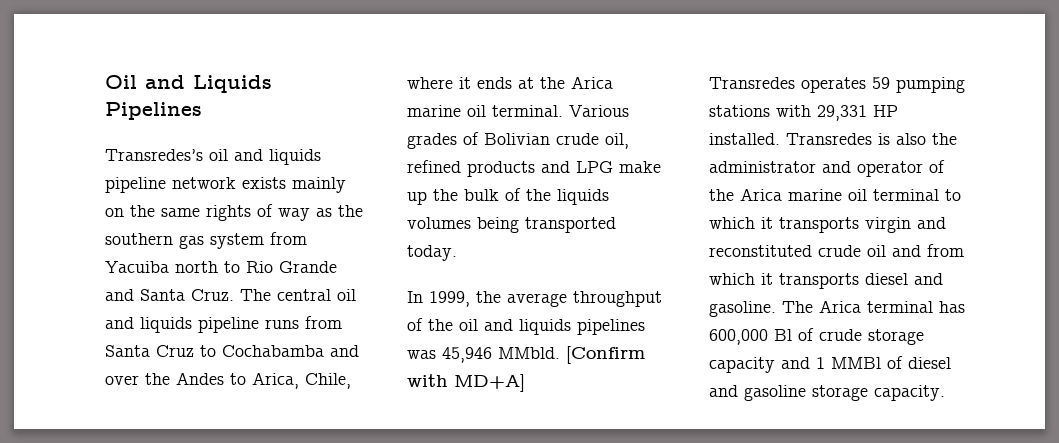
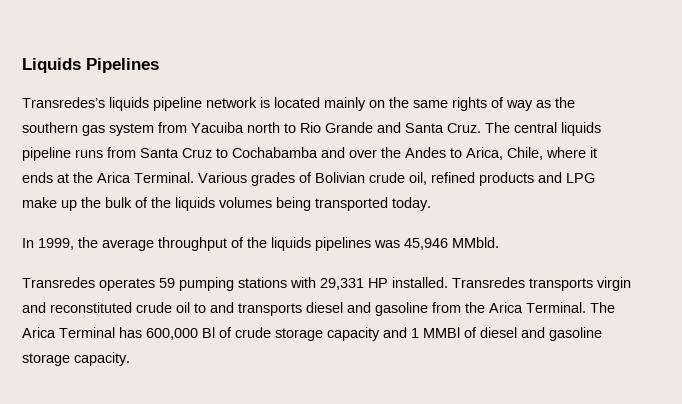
- Oil and Liquids Pipelines
+ Liquids Pipelines
- Transredes’s oil and liquids pipeline network exists mainly on the same rights of way as the southern gas system from Yacuiba north to Rio Grande and Santa Cruz.
+ Transredes’s liquids pipeline network is located mainly on the same rights of way as the southern gas system from Yacuiba north to Rio Grande and Santa Cruz.
- The central oil and liquids pipeline runs from Santa Cruz to Cochabamba and over the Andes to Arica, Chile, where it ends at the Arica marine oil terminal.
+ The central liquids pipeline runs from Santa Cruz to Cochabamba and over the Andes to Arica, Chile, where it ends at the Arica Terminal.
- In 1999, the average throughput of the oil and liquids pipelines was 45,946 MMbld. [Confirm with MD+A]
+ In 1999, the average throughput of the liquids pipelines was 45,946 MMbld.
- Transredes is also the administrator and operator of the Arica marine oil terminal to which it transports virgin and reconstituted crude oil and from which it transports diesel and gasoline.
+ Transredes transports virgin and reconstituted crude oil to and transports diesel and gasoline from the Arica Terminal.
- The Arica terminal has 600,000 Bl of crude storage capacity and 1 MMBl of diesel and gasoline storage capacity.
+ The Arica Terminal has 600,000 Bl of crude storage capacity and 1 MMBl of diesel and gasoline storage capacity.

